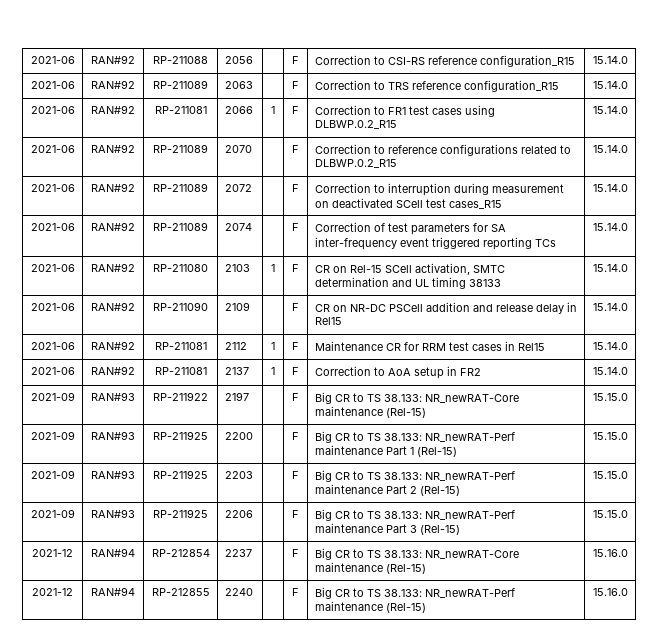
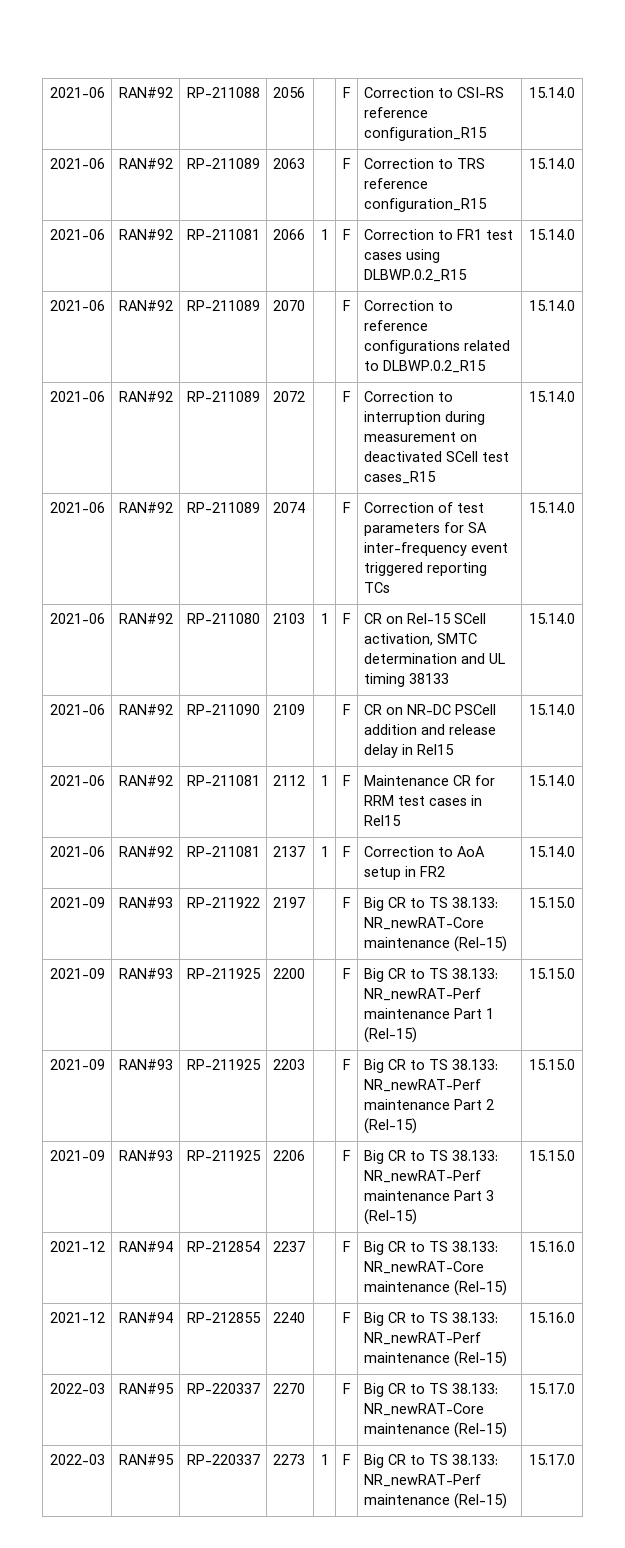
+ 2022-03 | RAN#95 | RP-220337 | 2270 | | F | Big CR to TS 38.133: NR_newRAT-Core maintenance (Rel-15) | 15.17.0
+ 2022-03 | RAN#95 | RP-220337 | 2273 | 1 | F | Big CR to TS 38.133: NR_newRAT-Perf maintenance (Rel-15) | 15.17.0

